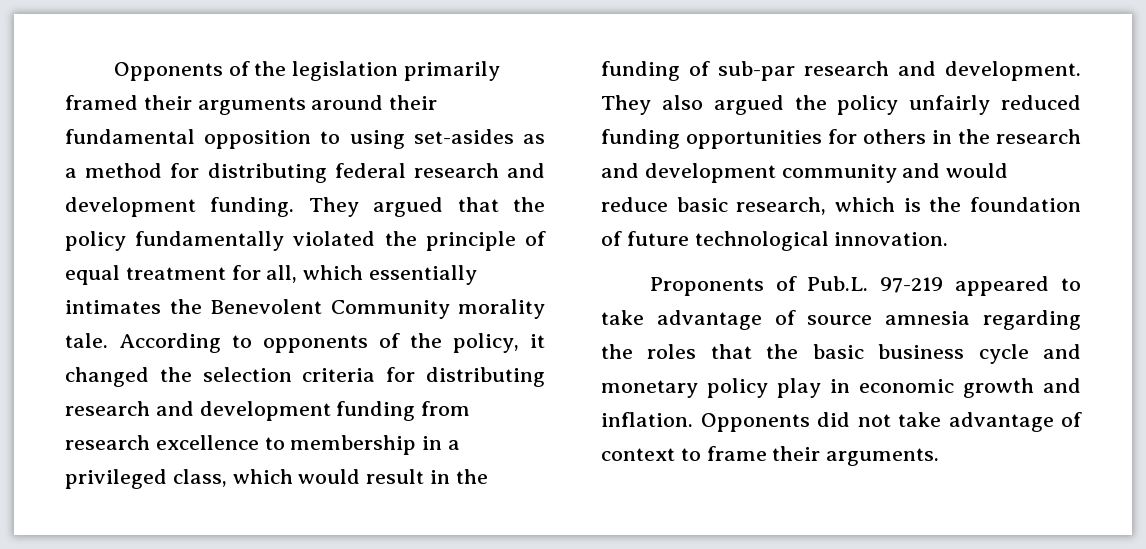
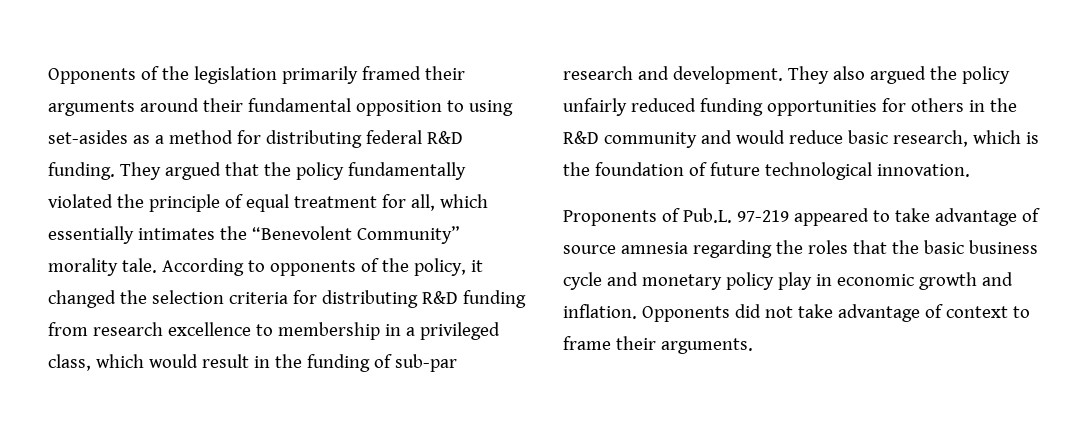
- Opponents of the legislation primarily framed their arguments around their fundamental opposition to using set-asides as a method for distributing federal research and development funding.
+ Opponents of the legislation primarily framed their arguments around their fundamental opposition to using set-asides as a method for distributing federal R&D funding.
- They argued that the policy fundamentally violated the principle of equal treatment for all, which essentially intimates the Benevolent Community morality tale.
+ They argued that the policy fundamentally violated the principle of equal treatment for all, which essentially intimates the “Benevolent Community” morality tale.
- According to opponents of the policy, it changed the selection criteria for distributing research and development funding from research excellence to membership in a privileged class, which would result in the funding of sub-par research and development.
+ According to opponents of the policy, it changed the selection criteria for distributing R&D funding from research excellence to membership in a privileged class, which would result in the funding of sub-par research and development.
- They also argued the policy unfairly reduced funding opportunities for others in the research and development community and would reduce basic research, which is the foundation of future technological innovation.
+ They also argued the policy unfairly reduced funding opportunities for others in the R&D community and would reduce basic research, which is the foundation of future technological innovation.

